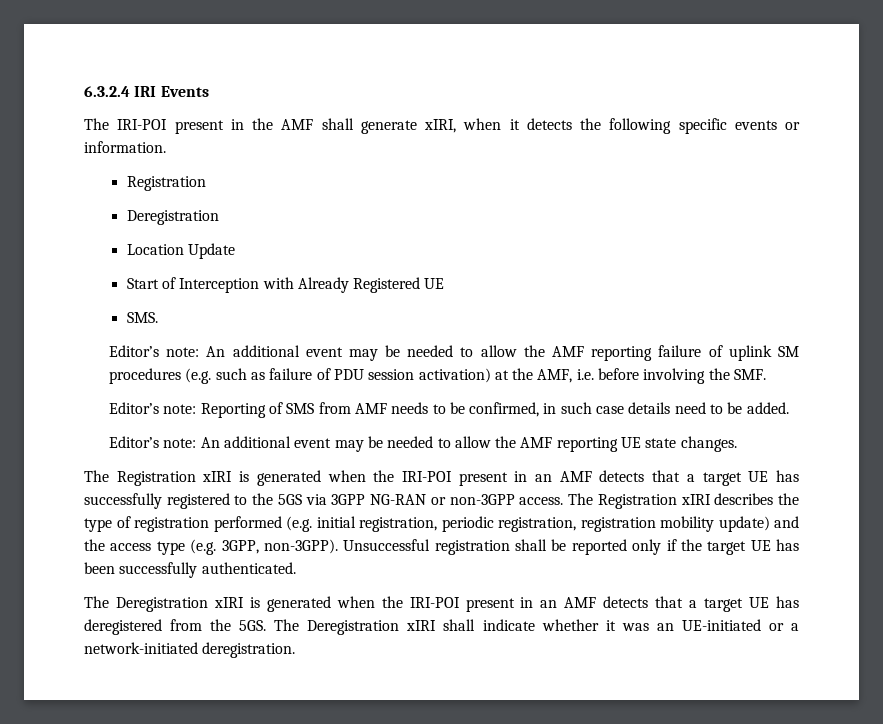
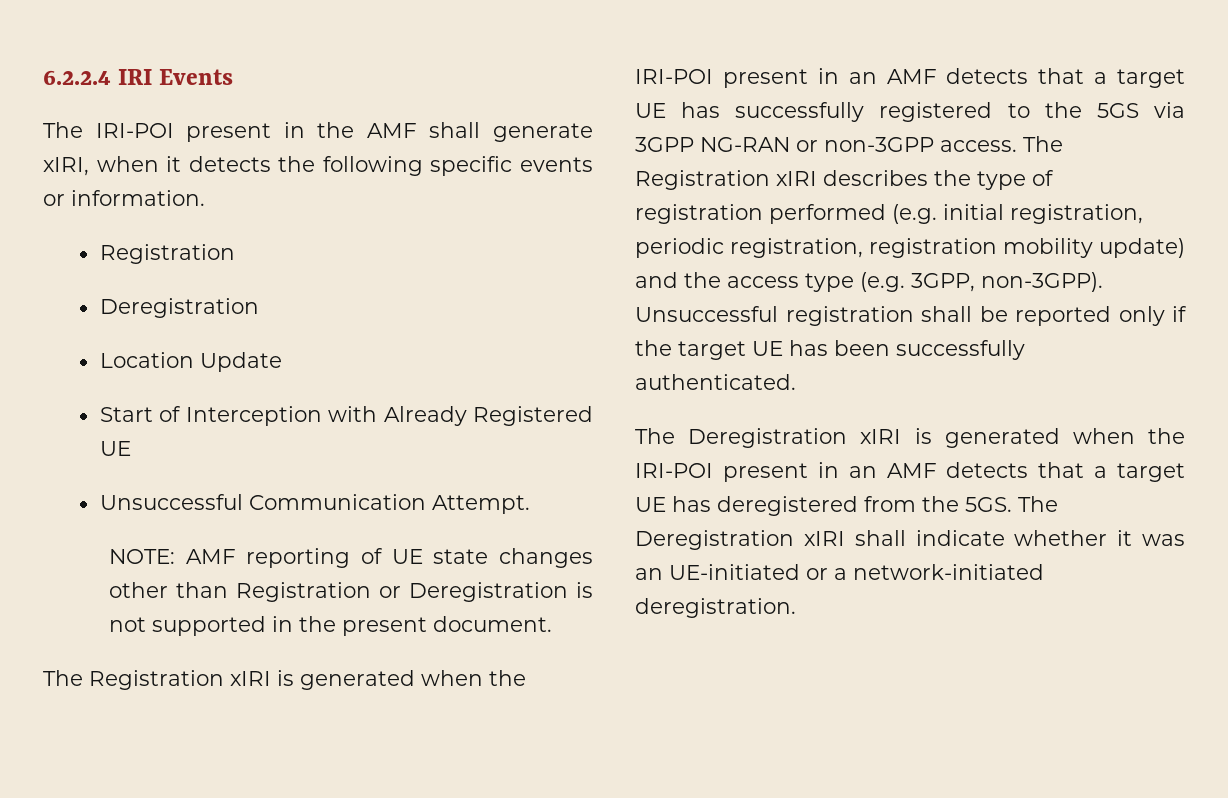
- 6.3.2.4 IRI Events
+ 6.2.2.4 IRI Events
- SMS.
- Editor’s note: An additional event may be needed to allow the AMF reporting failure of uplink SM procedures (e.g. such as failure of PDU session activation) at the AMF, i.e. before involving the SMF.
- Editor’s note: Reporting of SMS from AMF needs to be confirmed, in such case details need to be added.
- Editor’s note: An additional event may be needed to allow the AMF reporting UE state changes.
+ Unsuccessful Communication Attempt.
+ NOTE: AMF reporting of UE state changes other than Registration or Deregistration is not supported in the present document.

